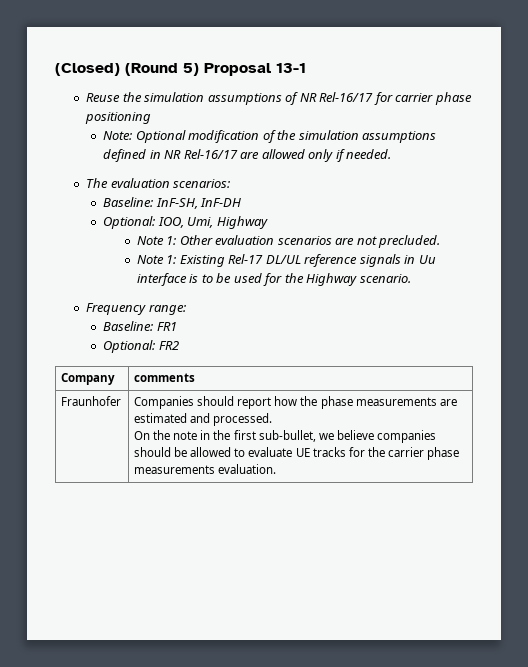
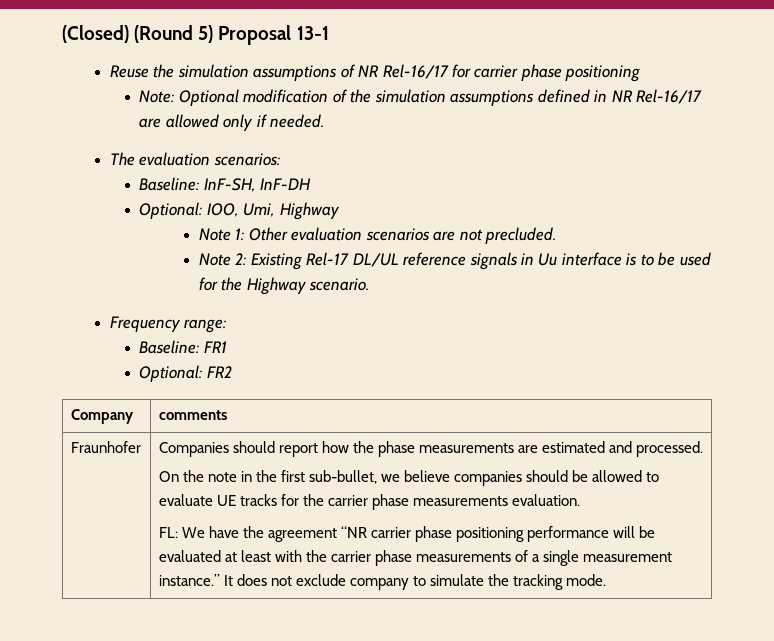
- Note 1: Existing Rel-17 DL/UL reference signals in Uu interface is to be used for the Highway scenario.
+ Note 2: Existing Rel-17 DL/UL reference signals in Uu interface is to be used for the Highway scenario.
+ FL: We have the agreement “NR carrier phase positioning performance will be evaluated at least with the carrier phase measurements of a single measurement instance.” It does not exclude company to simulate the tracking mode.

